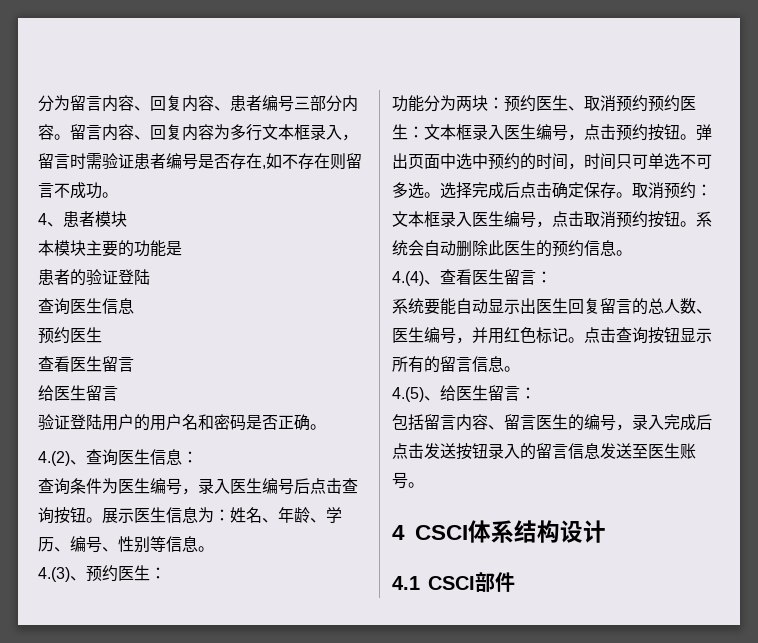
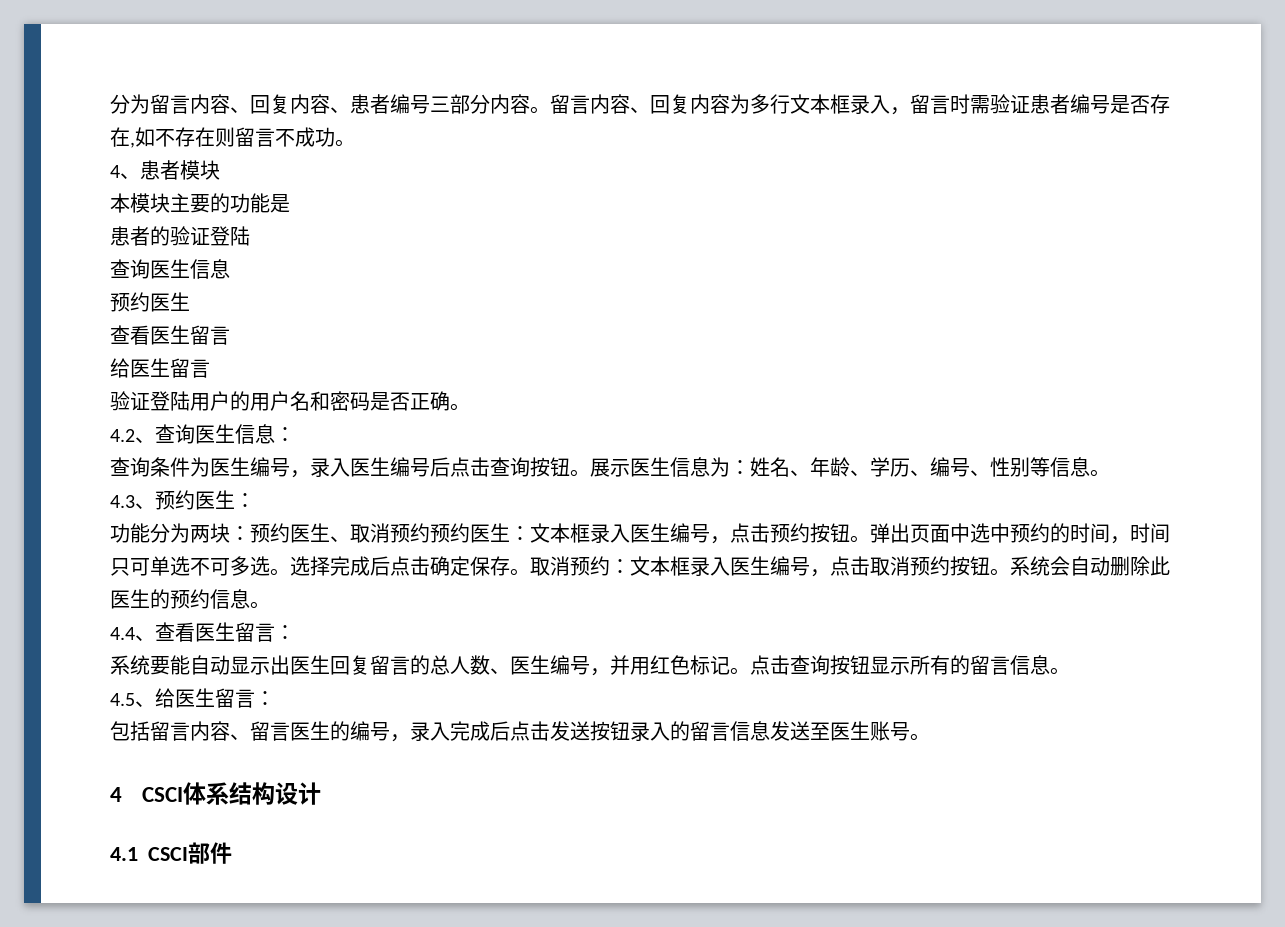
- 4.(2)、查询医生信息：
+ 4.2、查询医生信息：
- 4.(3)、预约医生：
+ 4.3、预约医生：
- 4.(4)、查看医生留言：
+ 4.4、查看医生留言：
- 4.(5)、给医生留言：
+ 4.5、给医生留言：

